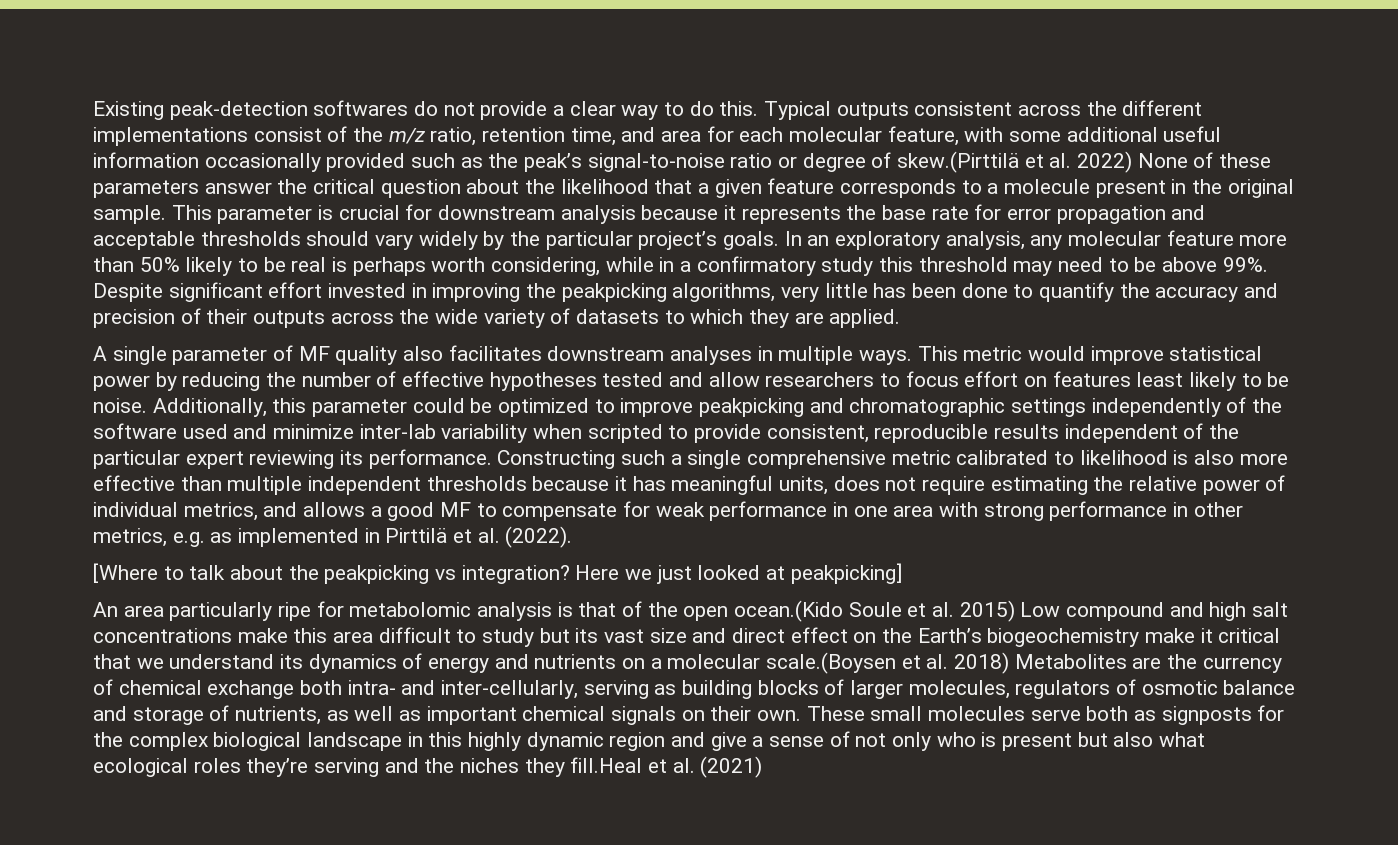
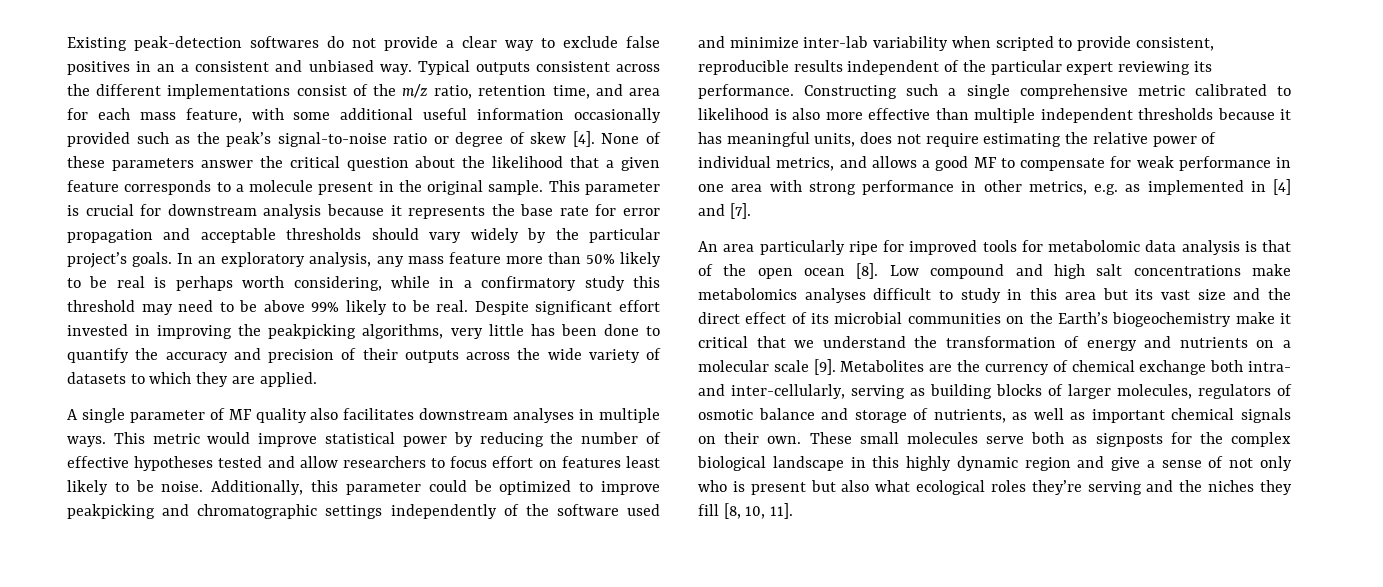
- Existing peak-detection softwares do not provide a clear way to do this.
+ Existing peak-detection softwares do not provide a clear way to exclude false positives in an a consistent and unbiased way.
- Typical outputs consistent across the different implementations consist of the m/z ratio, retention time, and area for each molecular feature, with some additional useful information occasionally provided such as the peak’s signal-to-noise ratio or degree of skew.(Pirttilä et al. 2022) None of these parameters answer the critical question about the likelihood that a given feature corresponds to a molecule present in the original sample.
+ Typical outputs consistent across the different implementations consist of the m/z ratio, retention time, and area for each mass feature, with some additional useful information occasionally provided such as the peak’s signal-to-noise ratio or degree of skew [4]. None of these parameters answer the critical question about the likelihood that a given feature corresponds to a molecule present in the original sample.
- In an exploratory analysis, any molecular feature more than 50% likely to be real is perhaps worth considering, while in a confirmatory study this threshold may need to be above 99%.
+ In an exploratory analysis, any mass feature more than 50% likely to be real is perhaps worth considering, while in a confirmatory study this threshold may need to be above 99% likely to be real.
- Constructing such a single comprehensive metric calibrated to likelihood is also more effective than multiple independent thresholds because it has meaningful units, does not require estimating the relative power of individual metrics, and allows a good MF to compensate for weak performance in one area with strong performance in other metrics, e.g. as implemented in Pirttilä et al. (2022).
- [Where to talk about the peakpicking vs integration? Here we just looked at peakpicking]
+ Constructing such a single comprehensive metric calibrated to likelihood is also more effective than multiple independent thresholds because it has meaningful units, does not require estimating the relative power of individual metrics, and allows a good MF to compensate for weak performance in one area with strong performance in other metrics, e.g. as implemented in [4] and [7].
- An area particularly ripe for metabolomic analysis is that of the open ocean.(Kido Soule et al. 2015) Low compound and high salt concentrations make this area difficult to study but its vast size and direct effect on the Earth’s biogeochemistry make it critical that we understand its dynamics of energy and nutrients on a molecular scale.(Boysen et al. 2018) Metabolites are the currency of chemical exchange both intra- and inter-cellularly, serving as building blocks of larger molecules, regulators of osmotic balance and storage of nutrients, as well as important chemical signals on their own.
+ An area particularly ripe for improved tools for metabolomic data analysis is that of the open ocean [8]. Low compound and high salt concentrations make metabolomics analyses difficult to study in this area but its vast size and the direct effect of its microbial communities on the Earth’s biogeochemistry make it critical that we understand the transformation of energy and nutrients on a molecular scale [9]. Metabolites are the currency of chemical exchange both intra- and inter-cellularly, serving as building blocks of larger molecules, regulators of osmotic balance and storage of nutrients, as well as important chemical signals on their own.
- These small molecules serve both as signposts for the complex biological landscape in this highly dynamic region and give a sense of not only who is present but also what ecological roles they’re serving and the niches they fill.Heal et al. (2021)
+ These small molecules serve both as signposts for the complex biological landscape in this highly dynamic region and give a sense of not only who is present but also what ecological roles they’re serving and the niches they fill [8, 10, 11].

